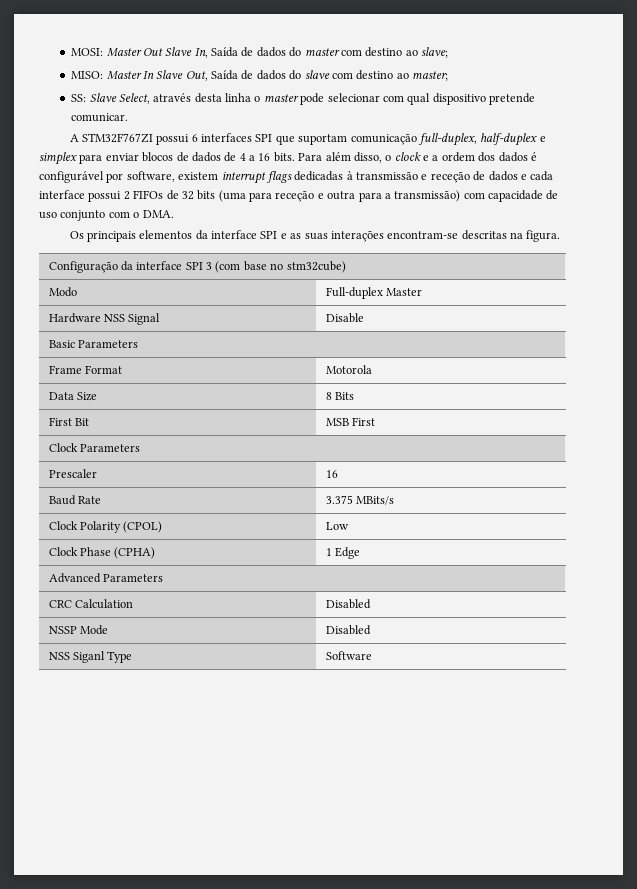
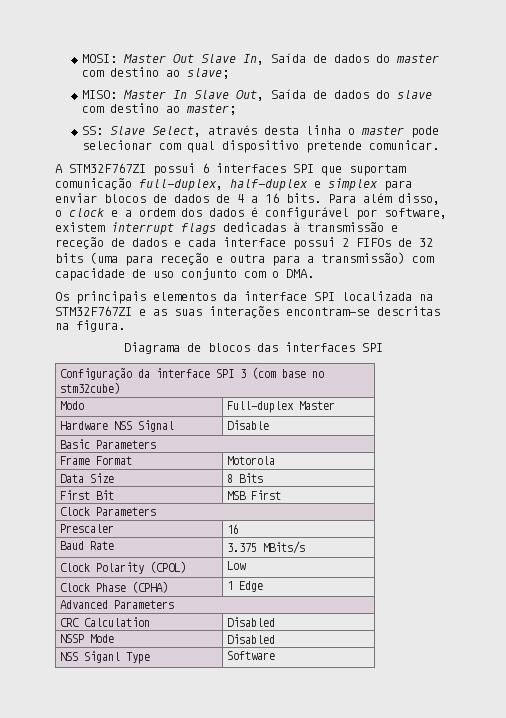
- Os principais elementos da interface SPI e as suas interações encontram-se descritas na figura.
+ Os principais elementos da interface SPI localizada na STM32F767ZI e as suas interações encontram-se descritas na figura.
+ Diagrama de blocos das interfaces SPI

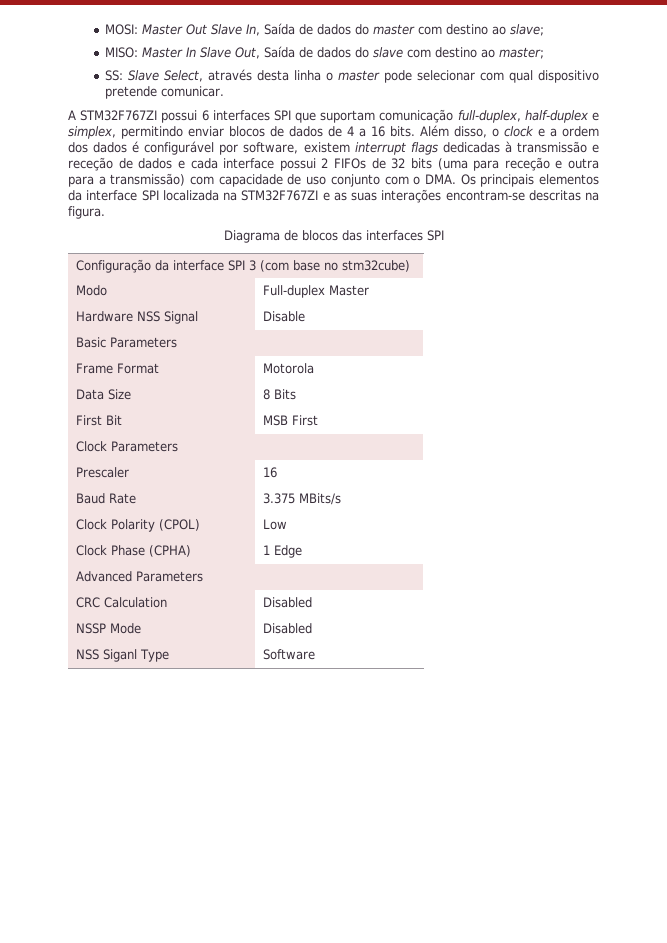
- A STM32F767ZI possui 6 interfaces SPI que suportam comunicação full-duplex, half-duplex e simplex para enviar blocos de dados de 4 a 16 bits.
+ A STM32F767ZI possui 6 interfaces SPI que suportam comunicação full-duplex, half-duplex e simplex, permitindo enviar blocos de dados de 4 a 16 bits.
- Para além disso, o clock e a ordem dos dados é configurável por software, existem interrupt flags dedicadas à transmissão e receção de dados e cada interface possui 2 FIFOs de 32 bits (uma para receção e outra para a transmissão) com capacidade de uso conjunto com o DMA.
- Os principais elementos da interface SPI localizada na STM32F767ZI e as suas interações encontram-se descritas na figura.
+ Além disso, o clock e a ordem dos dados é configurável por software, existem interrupt flags dedicadas à transmissão e receção de dados e cada interface possui 2 FIFOs de 32 bits (uma para receção e outra para a transmissão) com capacidade de uso conjunto com o DMA. Os principais elementos da interface SPI localizada na STM32F767ZI e as suas interações encontram-se descritas na figura.

